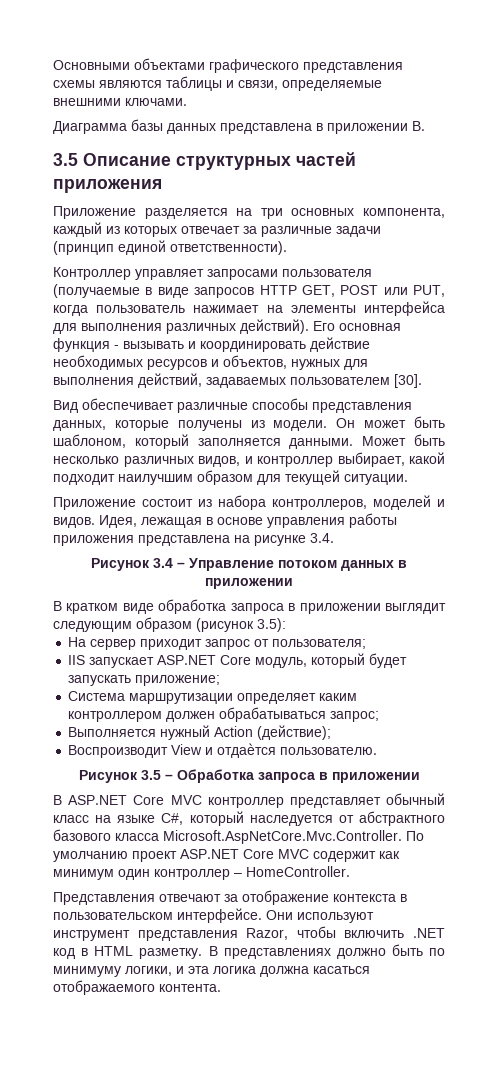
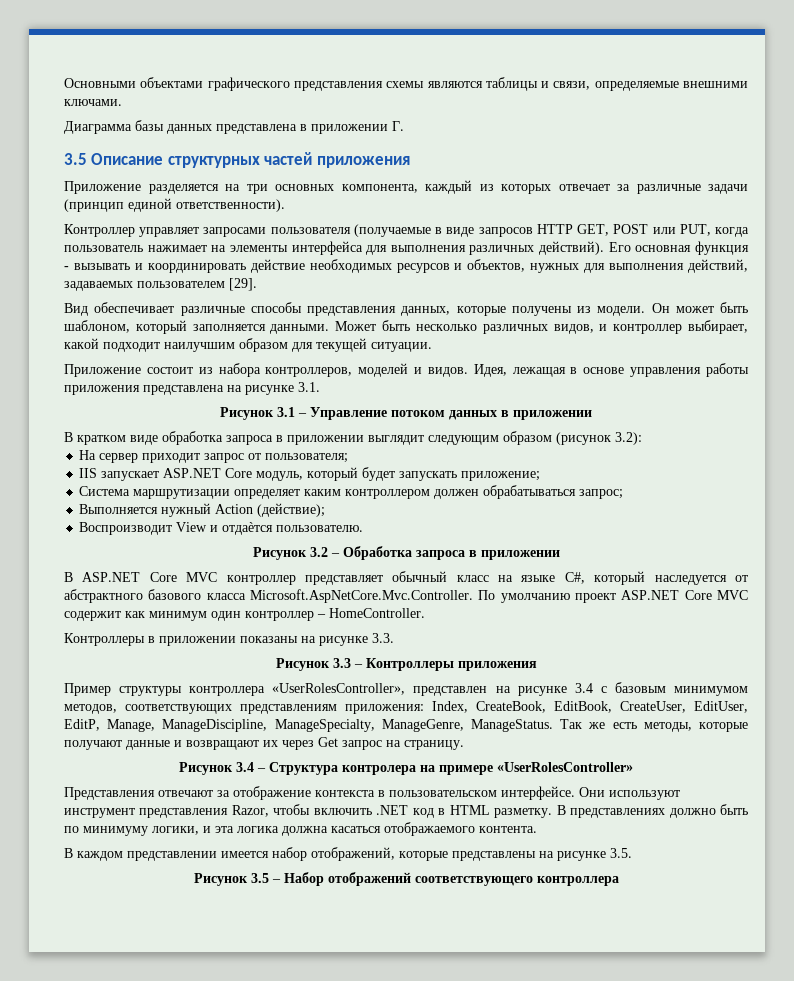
- Диаграмма базы данных представлена в приложении В.
+ Диаграмма базы данных представлена в приложении Г.
- Его основная функция - вызывать и координировать действие необходимых ресурсов и объектов, нужных для выполнения действий, задаваемых пользователем [30].
+ Его основная функция - вызывать и координировать действие необходимых ресурсов и объектов, нужных для выполнения действий, задаваемых пользователем [29].
- Идея, лежащая в основе управления работы приложения представлена на рисунке 3.4.
- Рисунок 3.4 – Управление потоком данных в приложении
+ Идея, лежащая в основе управления работы приложения представлена на рисунке 3.1.
+ Рисунок 3.1 – Управление потоком данных в приложении
- В кратком виде обработка запроса в приложении выглядит следующим образом (рисунок 3.5):
+ В кратком виде обработка запроса в приложении выглядит следующим образом (рисунок 3.2):
- Рисунок 3.5 – Обработка запроса в приложении
+ Рисунок 3.2 – Обработка запроса в приложении
+ Контроллеры в приложении показаны на рисунке 3.3.
+ Рисунок 3.3 – Контроллеры приложения
+ Пример структуры контроллера «UserRolesController», представлен на рисунке 3.4 с базовым минимумом методов, соответствующих представлениям приложения: Index, CreateBook, EditBook, CreateUser, EditUser, EditP, Manage, ManageDiscipline, ManageSpecialty, ManageGenre, ManageStatus. Так же есть методы, которые получают данные и возвращают их через Get запрос на страницу.
+ Рисунок 3.4 – Структура контролера на примере «UserRolesController»
+ В каждом представлении имеется набор отображений, которые представлены на рисунке 3.5.
+ Рисунок 3.5 – Набор отображений соответствующего контроллера

